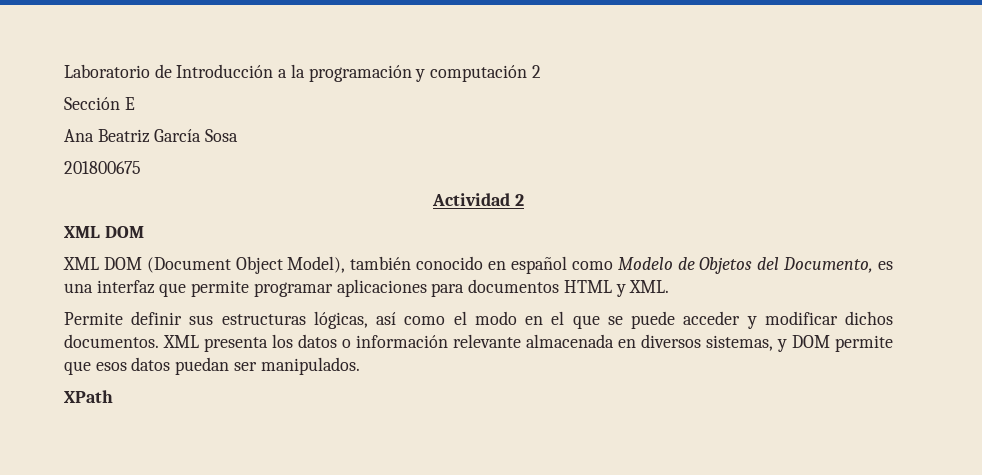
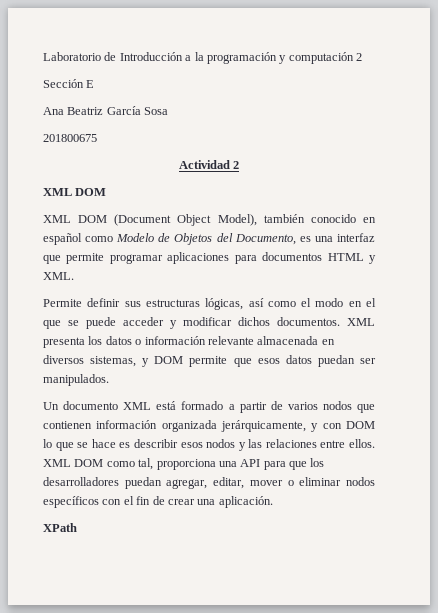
+ Un documento XML está formado a partir de varios nodos que contienen información organizada jerárquicamente, y con DOM lo que se hace es describir esos nodos y las relaciones entre ellos. XML DOM como tal, proporciona una API para que los desarrolladores puedan agregar, editar, mover o eliminar nodos específicos con el fin de crear una aplicación.

